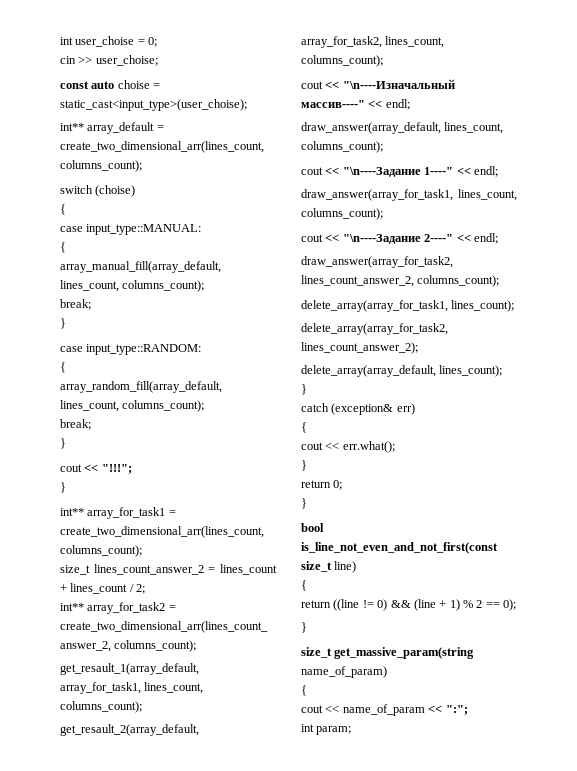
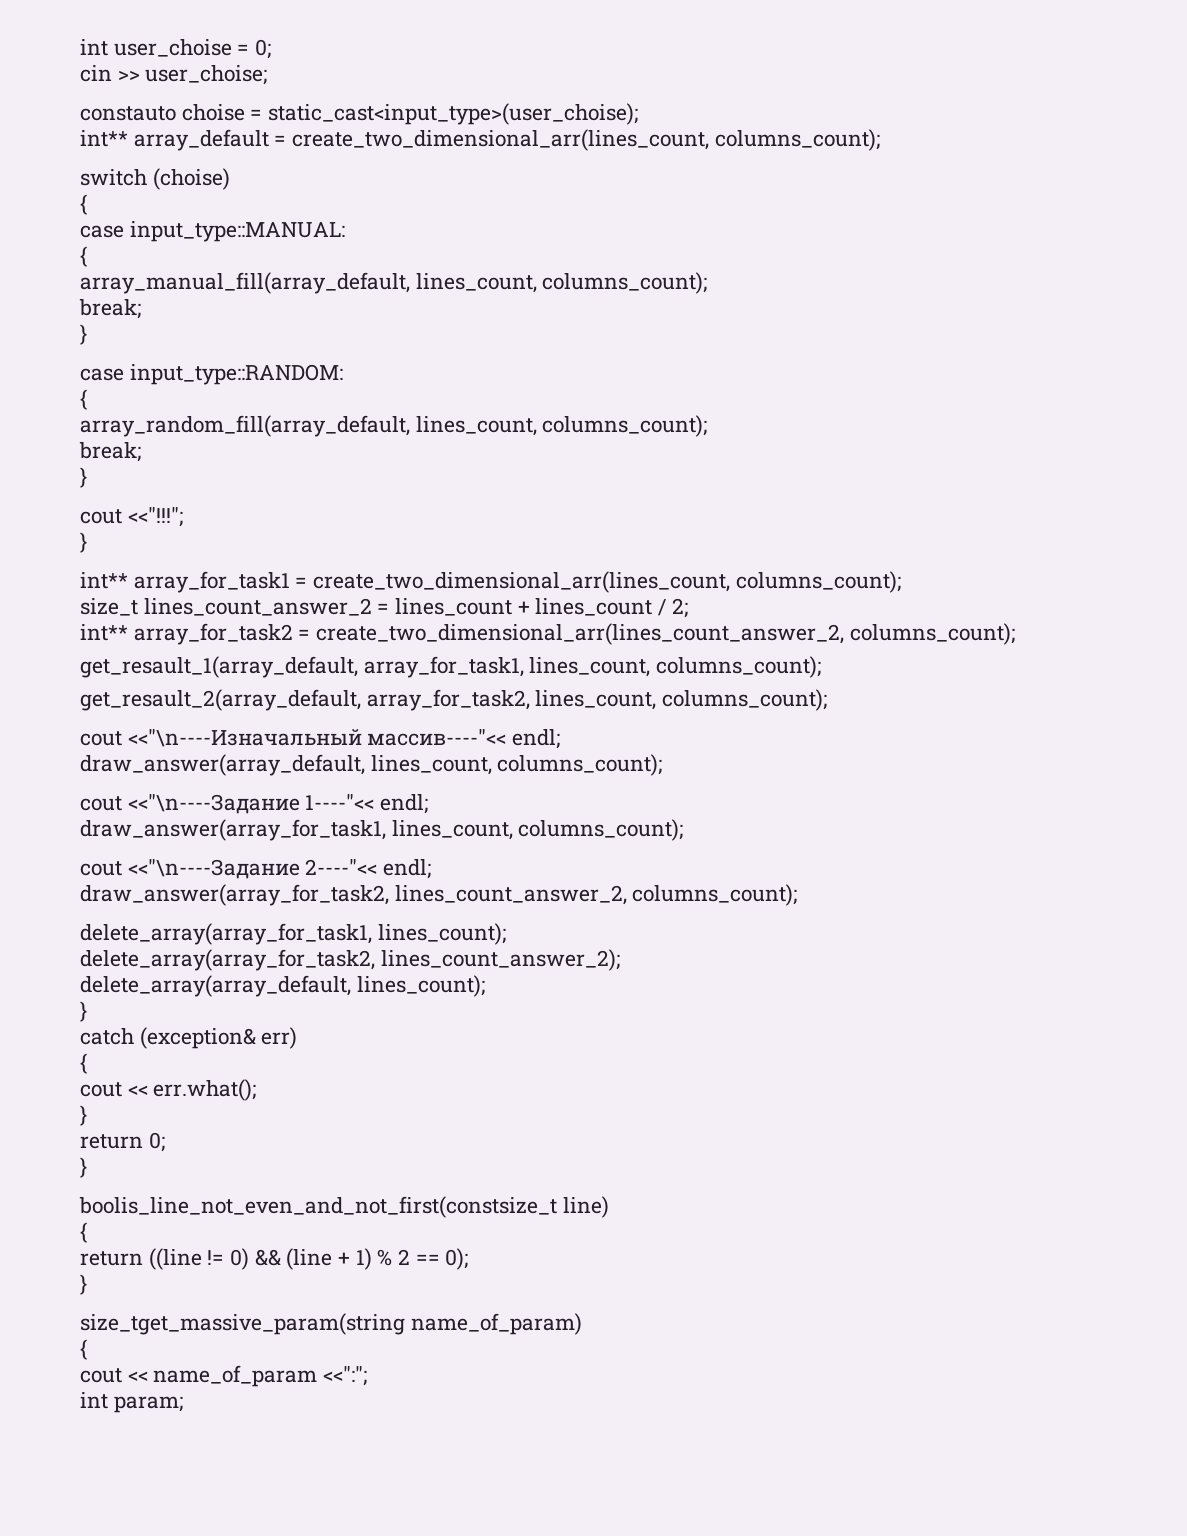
- const auto choise = static_cast<input_type>(user_choise);
+ constauto choise = static_cast<input_type>(user_choise);
- cout << "!!!";
+ cout <<"!!!";
- cout << "\n----Изначальный массив----" << endl;
+ cout <<"\n----Изначальный массив----"<< endl;
- cout << "\n----Задание 1----" << endl;
+ cout <<"\n----Задание 1----"<< endl;
- cout << "\n----Задание 2----" << endl;
+ cout <<"\n----Задание 2----"<< endl;
- bool is_line_not_even_and_not_first(const size_t line)
+ boolis_line_not_even_and_not_first(constsize_t line)
- size_t get_massive_param(string name_of_param)
+ size_tget_massive_param(string name_of_param)
- cout << name_of_param << ":";
+ cout << name_of_param <<":";

